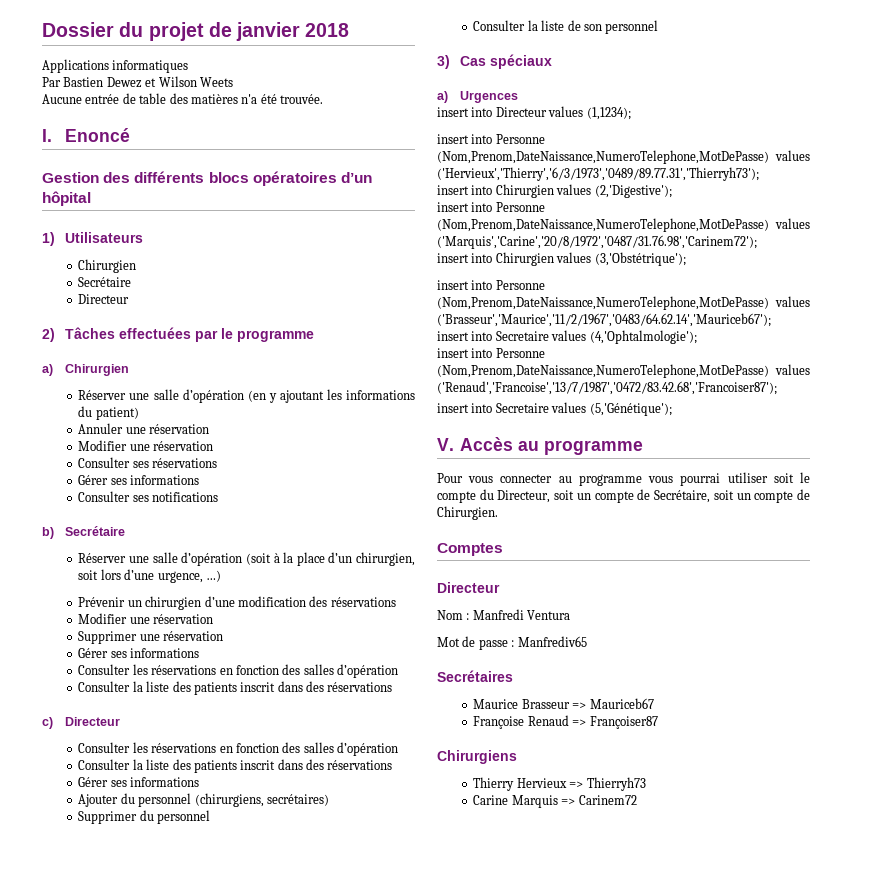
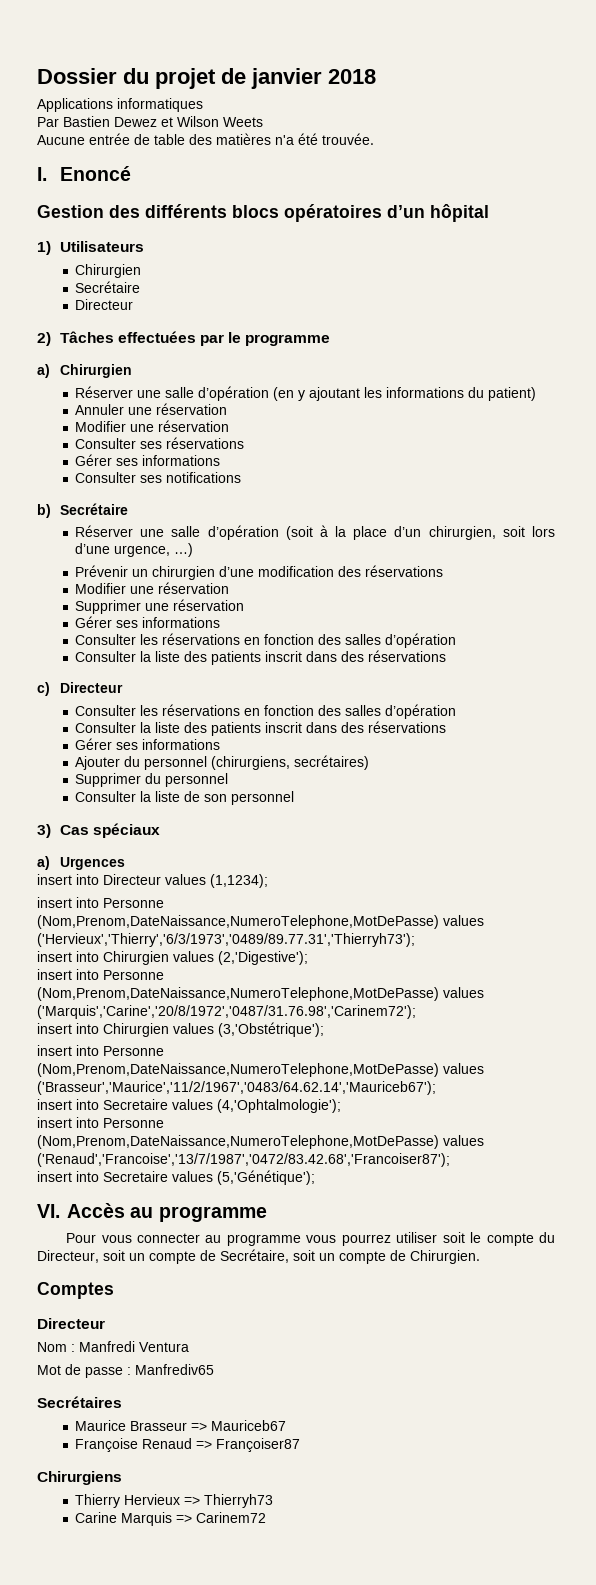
- V. Accès au programme
+ VI. Accès au programme
- Pour vous connecter au programme vous pourrai utiliser soit le compte du Directeur, soit un compte de Secrétaire, soit un compte de Chirurgien.
+ Pour vous connecter au programme vous pourrez utiliser soit le compte du Directeur, soit un compte de Secrétaire, soit un compte de Chirurgien.

